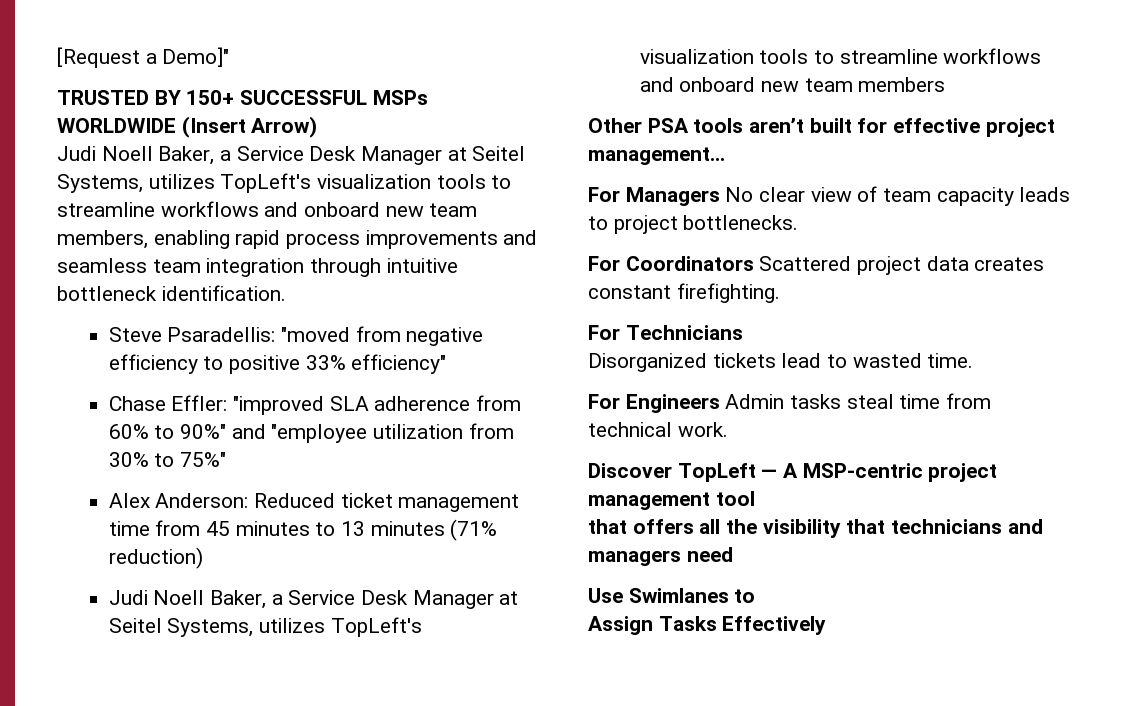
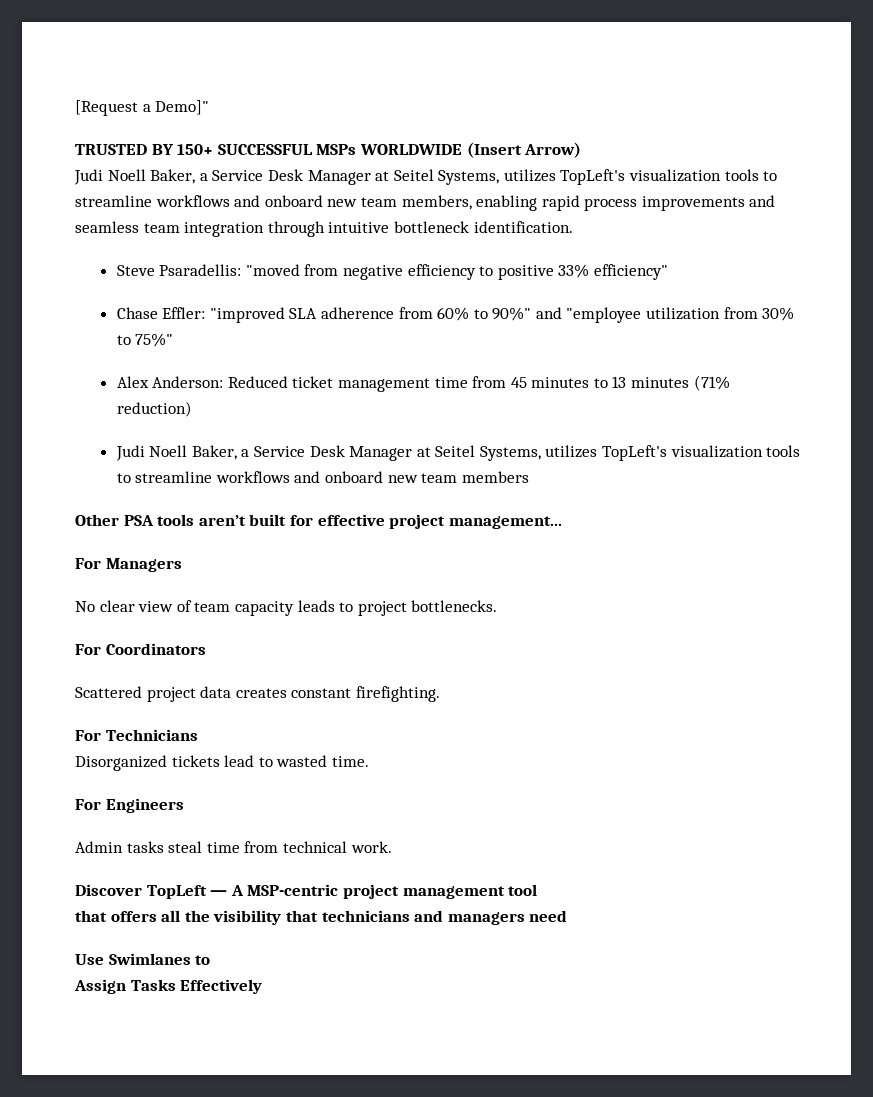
- For Managers No clear view of team capacity leads to project bottlenecks.
+ For Managers
+ No clear view of team capacity leads to project bottlenecks.
- For Coordinators Scattered project data creates constant firefighting.
+ For Coordinators
+ Scattered project data creates constant firefighting.
- For Engineers Admin tasks steal time from technical work.
+ For Engineers
+ Admin tasks steal time from technical work.

